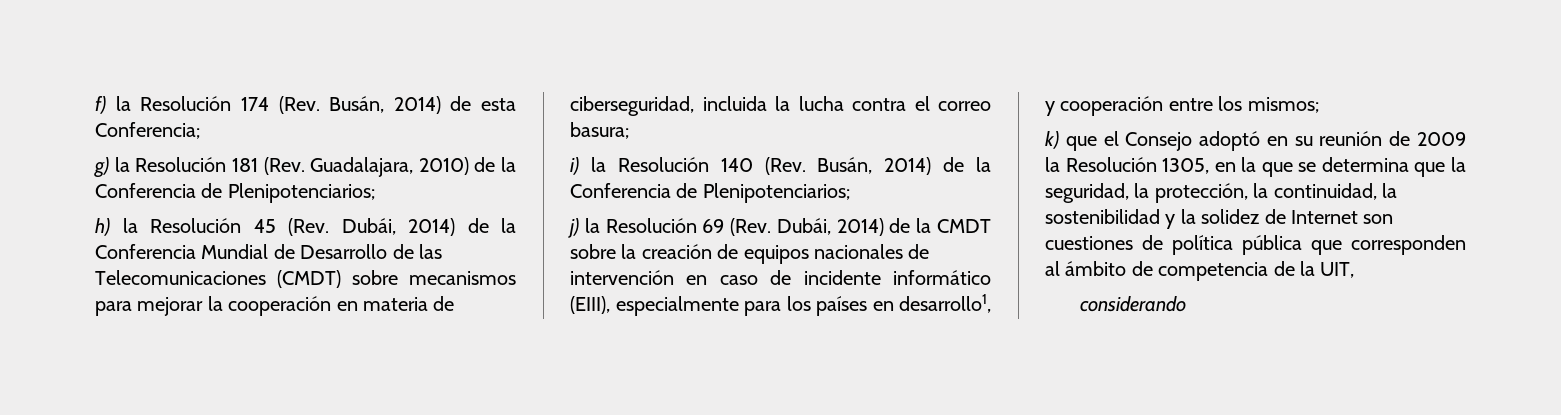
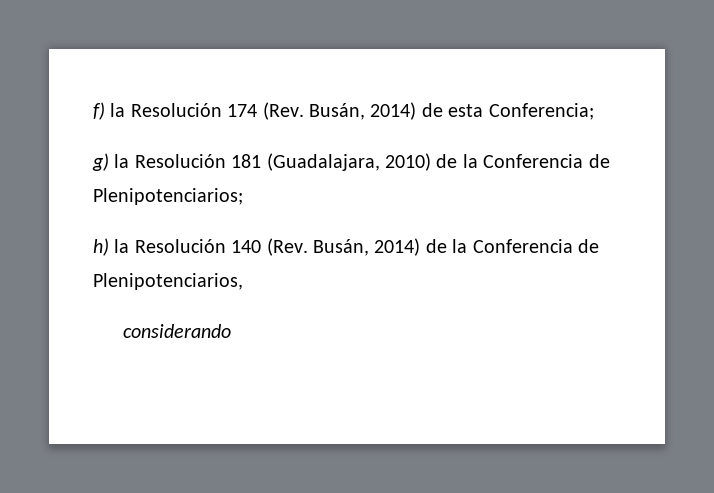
- g) la Resolución 181 (Rev. Guadalajara, 2010) de la Conferencia de Plenipotenciarios;
+ g) la Resolución 181 (Guadalajara, 2010) de la Conferencia de Plenipotenciarios;
- h) la Resolución 45 (Rev. Dubái, 2014) de la Conferencia Mundial de Desarrollo de las Telecomunicaciones (CMDT) sobre mecanismos para mejorar la cooperación en materia de ciberseguridad, incluida la lucha contra el correo basura;
- i) la Resolución 140 (Rev. Busán, 2014) de la Conferencia de Plenipotenciarios;
- j) la Resolución 69 (Rev. Dubái, 2014) de la CMDT sobre la creación de equipos nacionales de intervención en caso de incidente informático (EIII), especialmente para los países en desarrollo1, y cooperación entre los mismos;
- k) que el Consejo adoptó en su reunión de 2009 la Resolución 1305, en la que se determina que la seguridad, la protección, la continuidad, la sostenibilidad y la solidez de Internet son cuestiones de política pública que corresponden al ámbito de competencia de la UIT,
+ h) la Resolución 140 (Rev. Busán, 2014) de la Conferencia de Plenipotenciarios,

